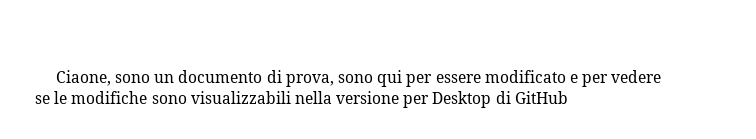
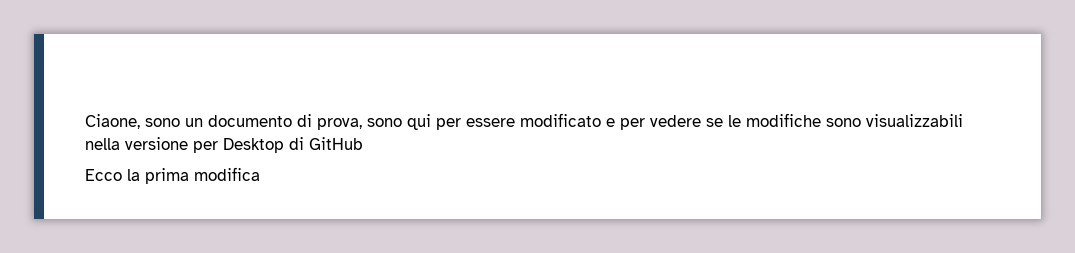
+ Ecco la prima modifica

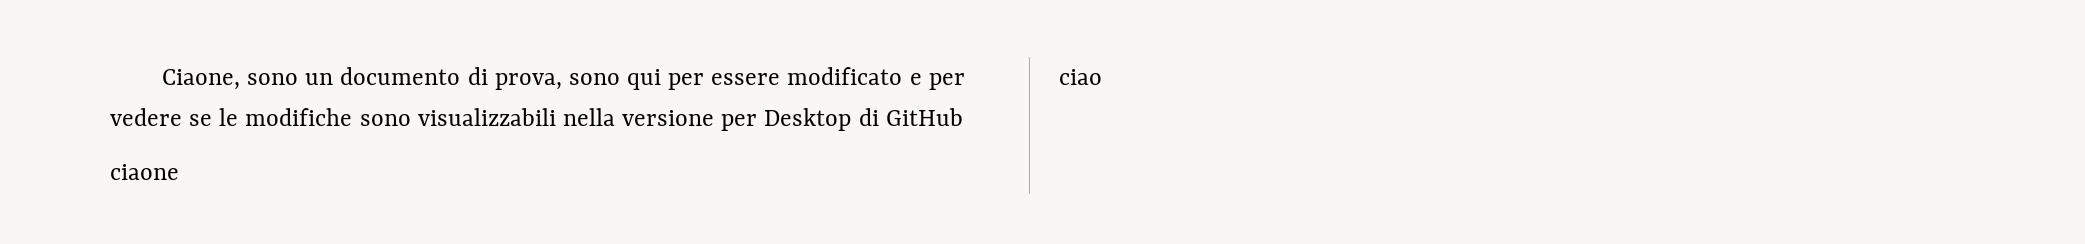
- Ecco la prima modifica
+ ciaone
+ ciao

